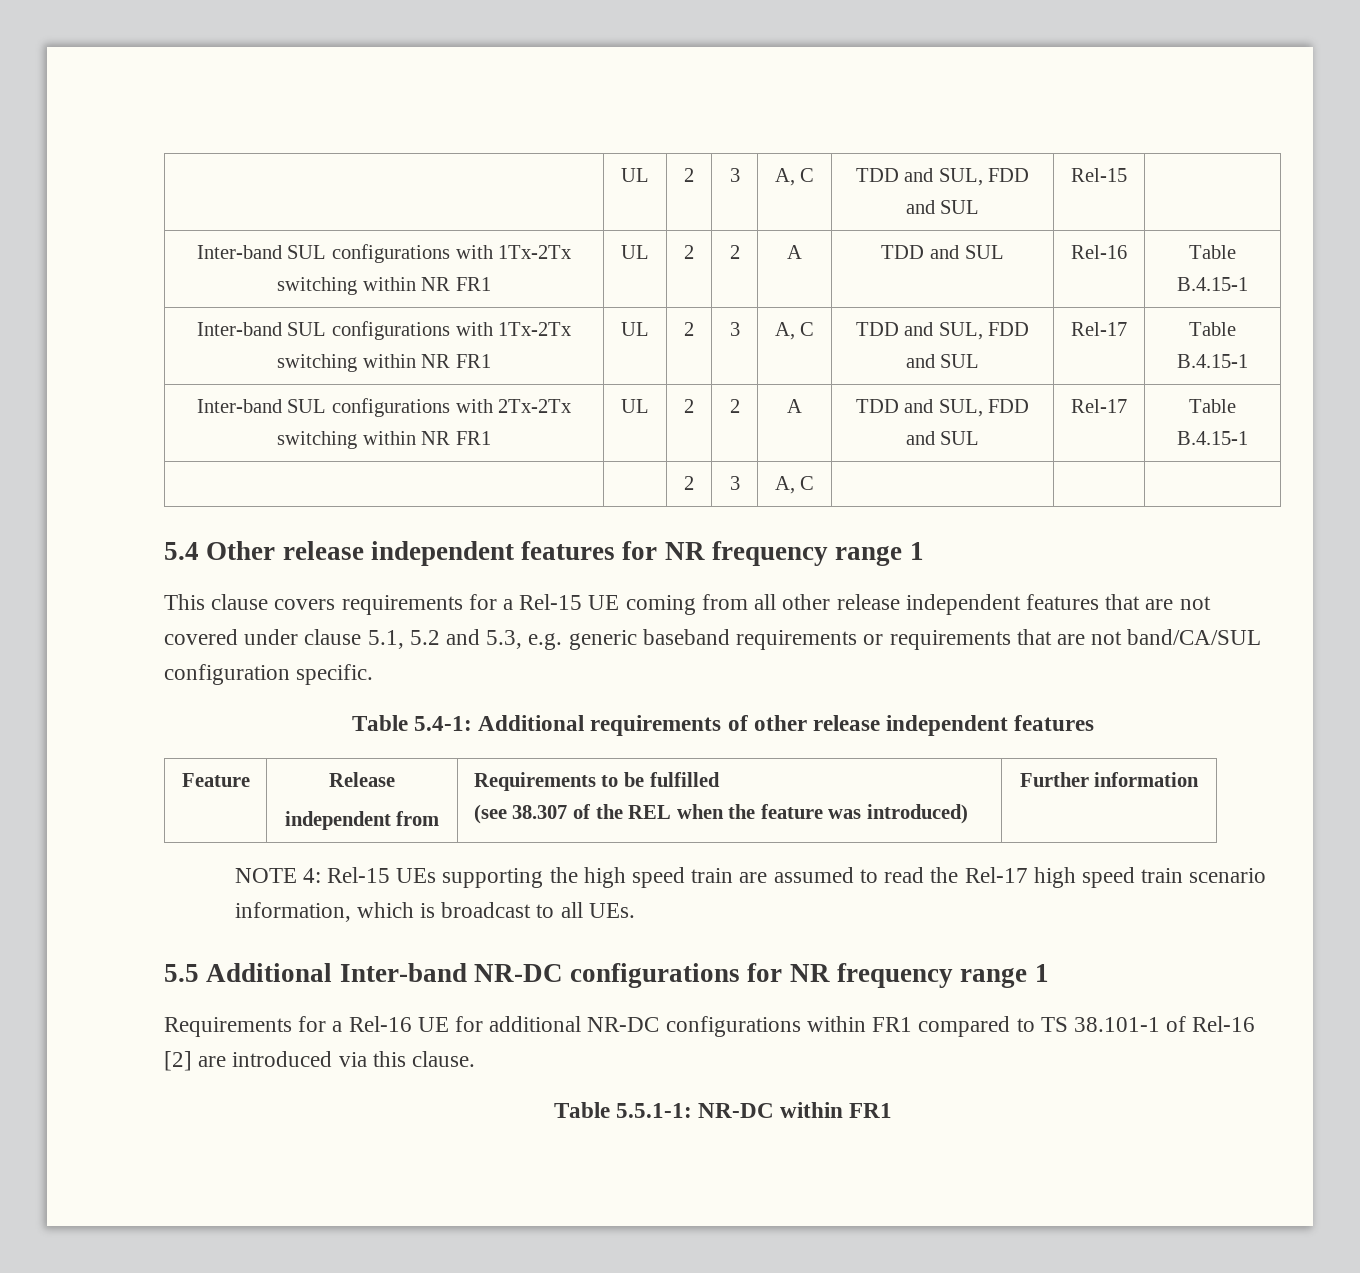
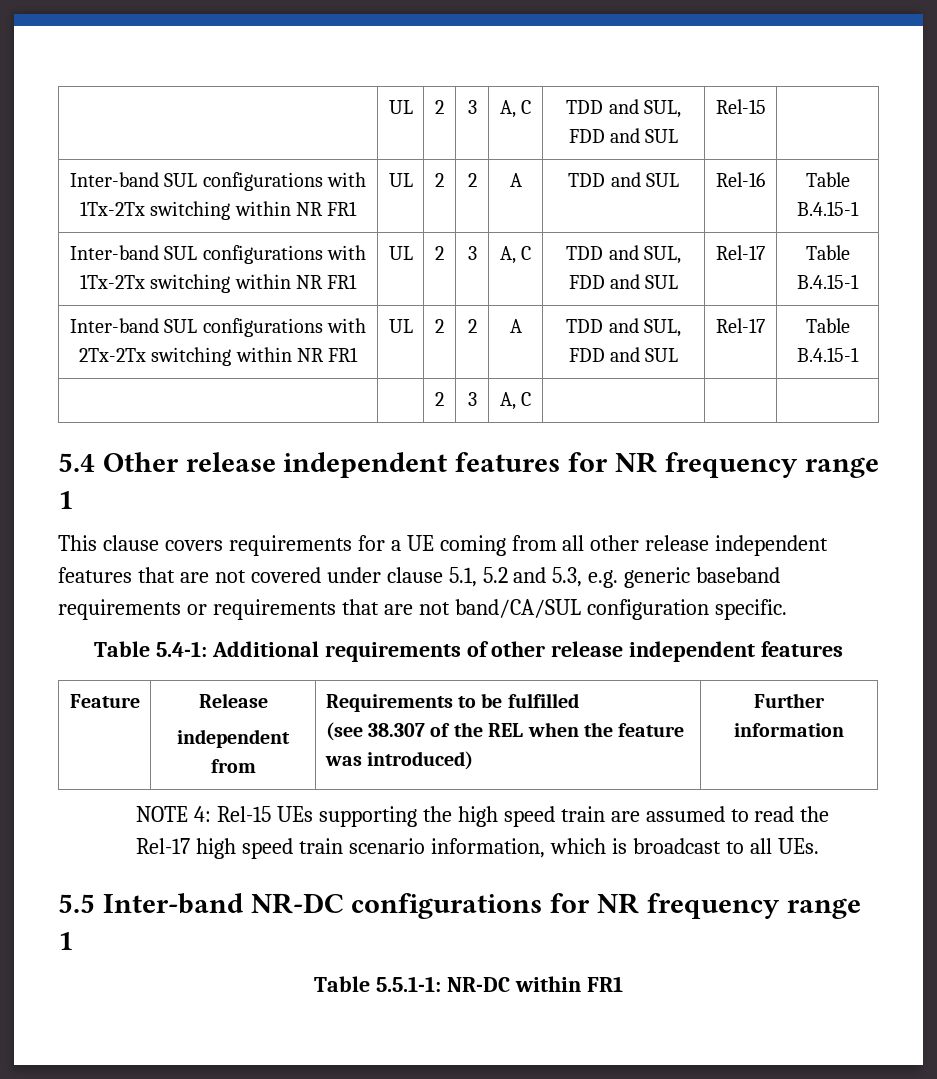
- This clause covers requirements for a Rel-15 UE coming from all other release independent features that are not covered under clause 5.1, 5.2 and 5.3, e.g. generic baseband requirements or requirements that are not band/CA/SUL configuration specific.
+ This clause covers requirements for a UE coming from all other release independent features that are not covered under clause 5.1, 5.2 and 5.3, e.g. generic baseband requirements or requirements that are not band/CA/SUL configuration specific.
- 5.5 Additional Inter-band NR-DC configurations for NR frequency range 1
+ 5.5 Inter-band NR-DC configurations for NR frequency range 1
- Requirements for a Rel-16 UE for additional NR-DC configurations within FR1 compared to TS 38.101-1 of Rel-16 [2] are introduced via this clause.

